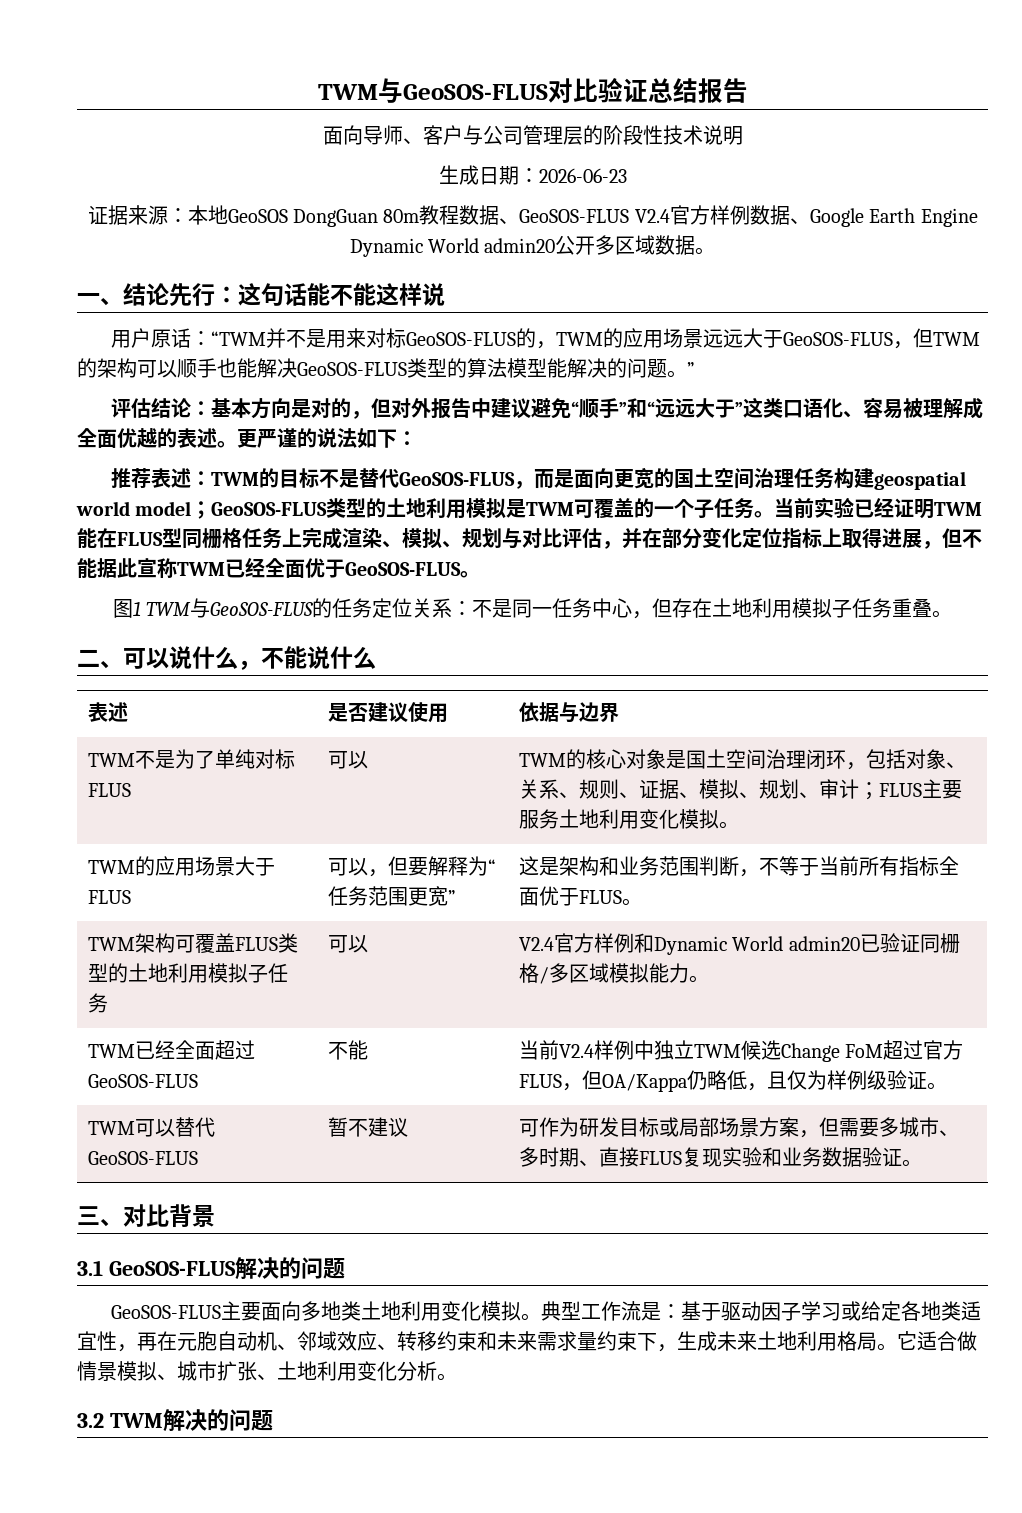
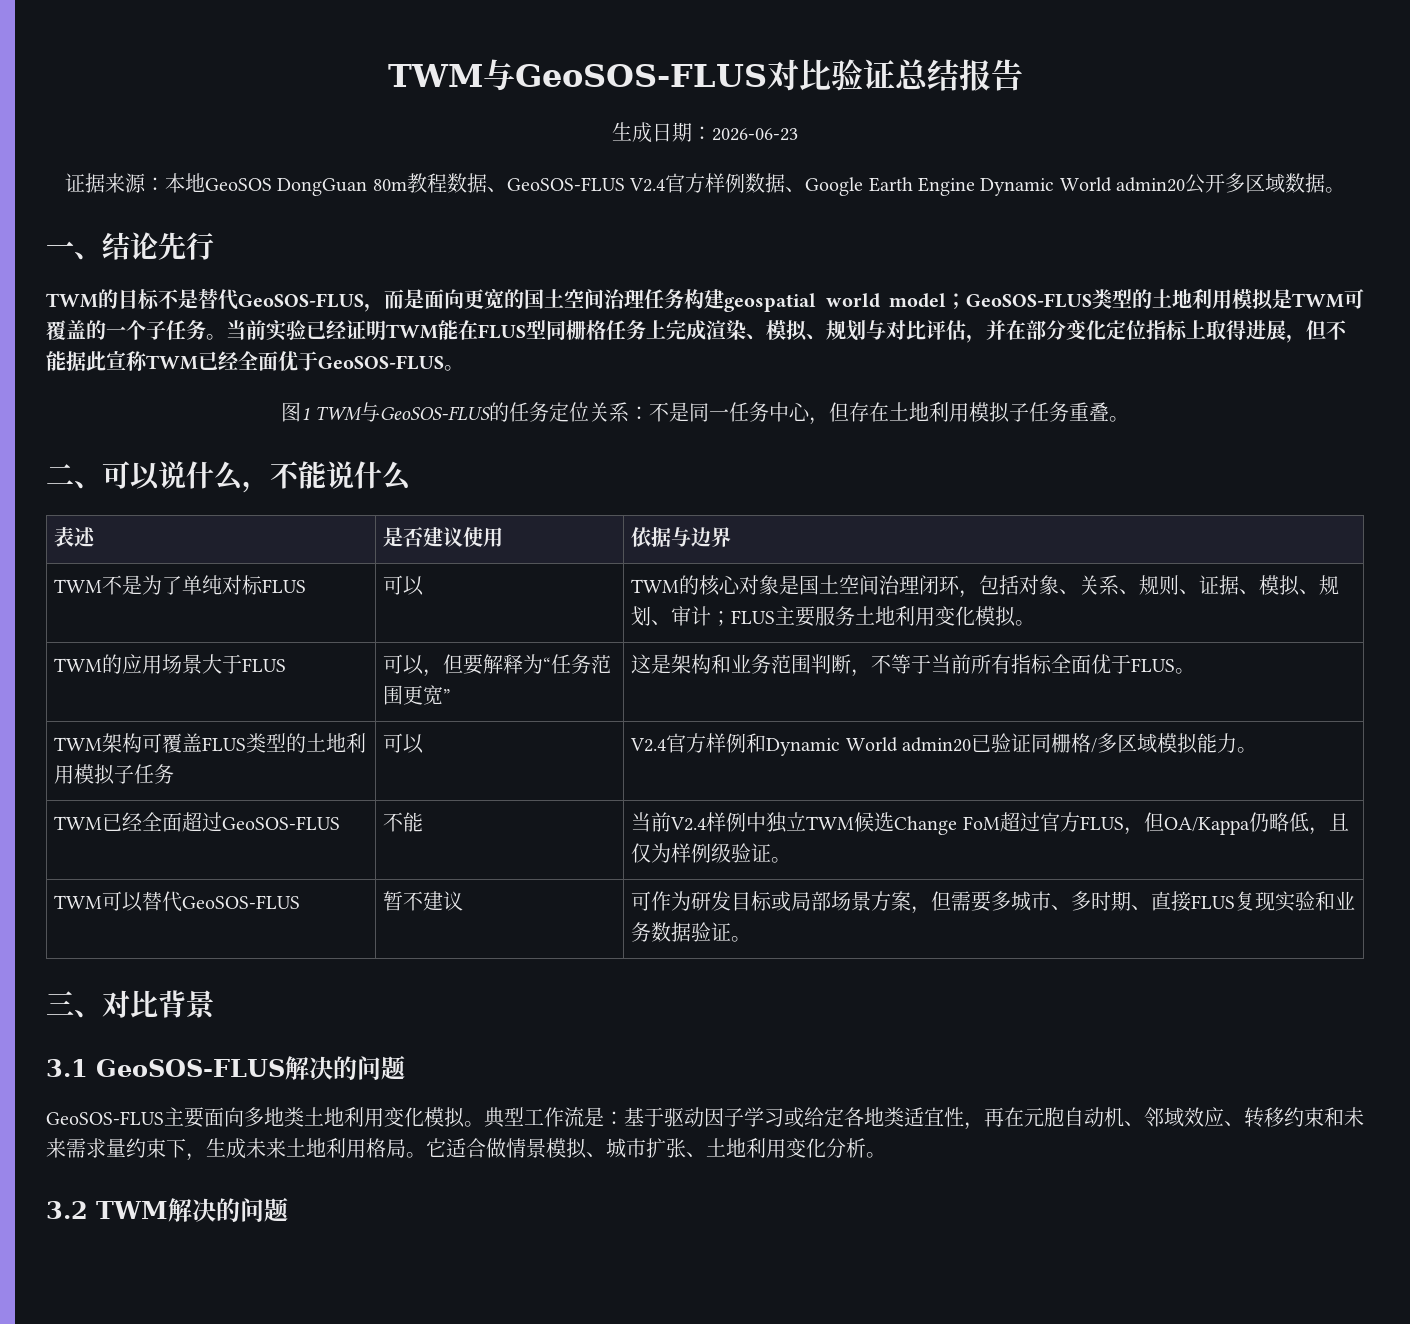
- 面向导师、客户与公司管理层的阶段性技术说明
- 一、结论先行：这句话能不能这样说
- 用户原话：“TWM并不是用来对标GeoSOS-FLUS的，TWM的应用场景远远大于GeoSOS-FLUS，但TWM的架构可以顺手也能解决GeoSOS-FLUS类型的算法模型能解决的问题。”
- 评估结论：基本方向是对的，但对外报告中建议避免“顺手”和“远远大于”这类口语化、容易被理解成全面优越的表述。更严谨的说法如下：
- 推荐表述：TWM的目标不是替代GeoSOS-FLUS，而是面向更宽的国土空间治理任务构建geospatial world model；GeoSOS-FLUS类型的土地利用模拟是TWM可覆盖的一个子任务。
+ 一、结论先行
+ TWM的目标不是替代GeoSOS-FLUS，而是面向更宽的国土空间治理任务构建geospatial world model；GeoSOS-FLUS类型的土地利用模拟是TWM可覆盖的一个子任务。

